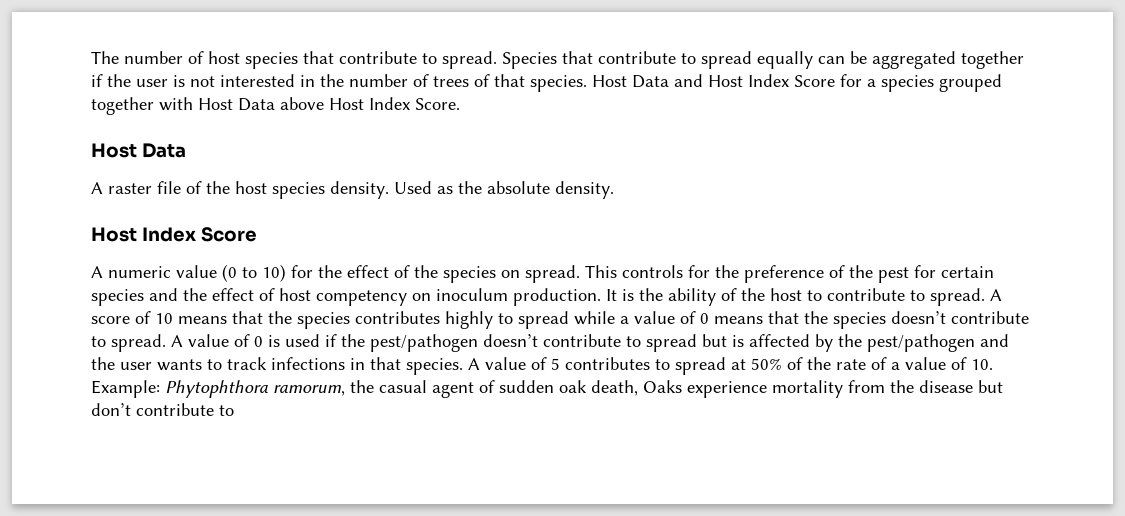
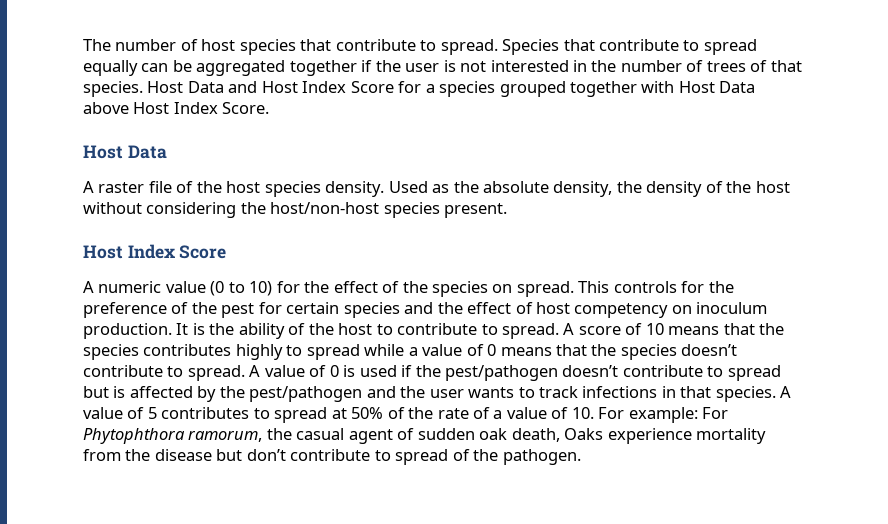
- Used as the absolute density.
+ Used as the absolute density, the density of the host without considering the host/non-host species present.
- A value of 5 contributes to spread at 50% of the rate of a value of 10. Example: Phytophthora ramorum, the casual agent of sudden oak death, Oaks experience mortality from the disease but don’t contribute to
+ A value of 5 contributes to spread at 50% of the rate of a value of 10. For example: For Phytophthora ramorum, the casual agent of sudden oak death, Oaks experience mortality from the disease but don’t contribute to spread of the pathogen.

